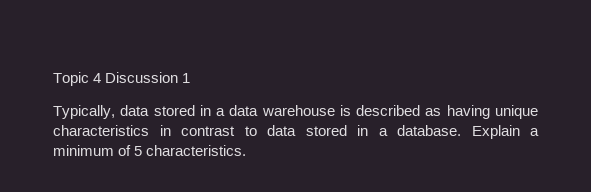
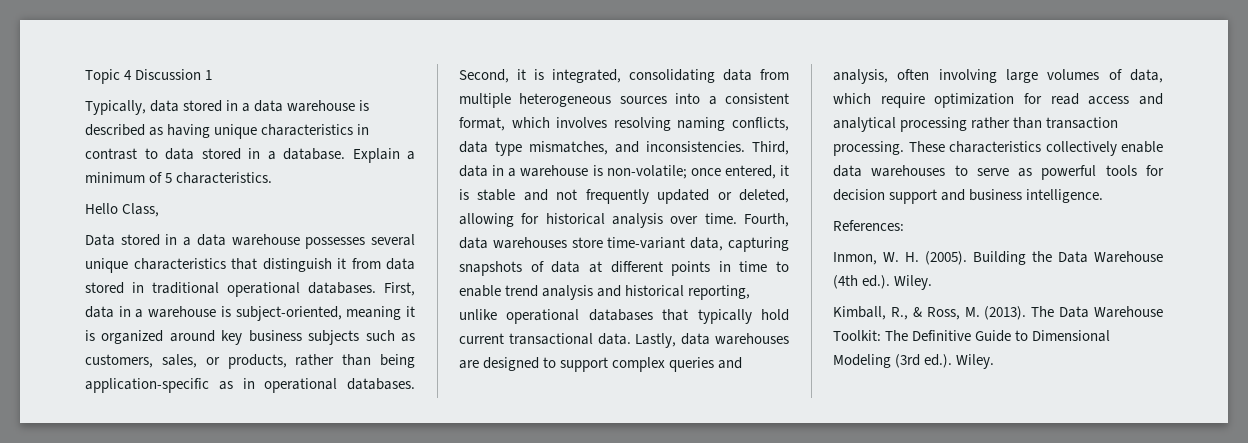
+ Hello Class,
+ Data stored in a data warehouse possesses several unique characteristics that distinguish it from data stored in traditional operational databases. First, data in a warehouse is subject-oriented, meaning it is organized around key business subjects such as customers, sales, or products, rather than being application-specific as in operational databases. Second, it is integrated, consolidating data from multiple heterogeneous sources into a consistent format, which involves resolving naming conflicts, data type mismatches, and inconsistencies. Third, data in a warehouse is non-volatile; once entered, it is stable and not frequently updated or deleted, allowing for historical analysis over time. Fourth, data warehouses store time-variant data, capturing snapshots of data at different points in time to enable trend analysis and historical reporting, unlike operational databases that typically hold current transactional data. Lastly, data warehouses are designed to support complex queries and analysis, often involving large volumes of data, which require optimization for read access and analytical processing rather than transaction processing. These characteristics collectively enable data warehouses to serve as powerful tools for decision support and business intelligence.
+ References:
+ Inmon, W. H. (2005). Building the Data Warehouse (4th ed.). Wiley.
+ Kimball, R., & Ross, M. (2013). The Data Warehouse Toolkit: The Definitive Guide to Dimensional Modeling (3rd ed.). Wiley.

